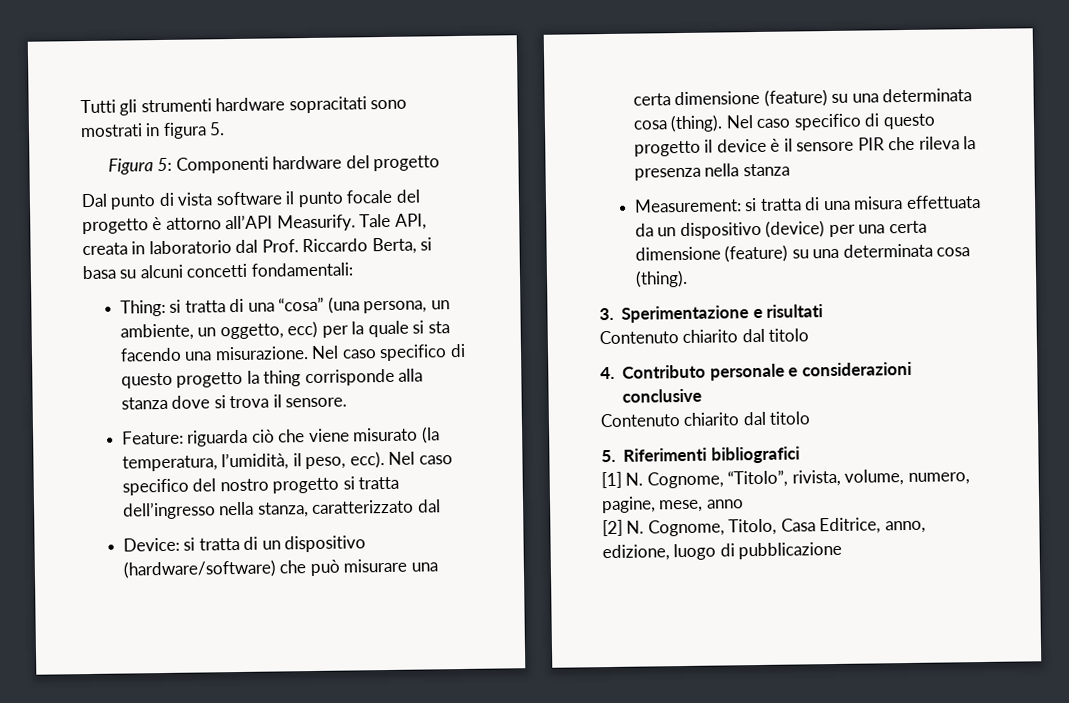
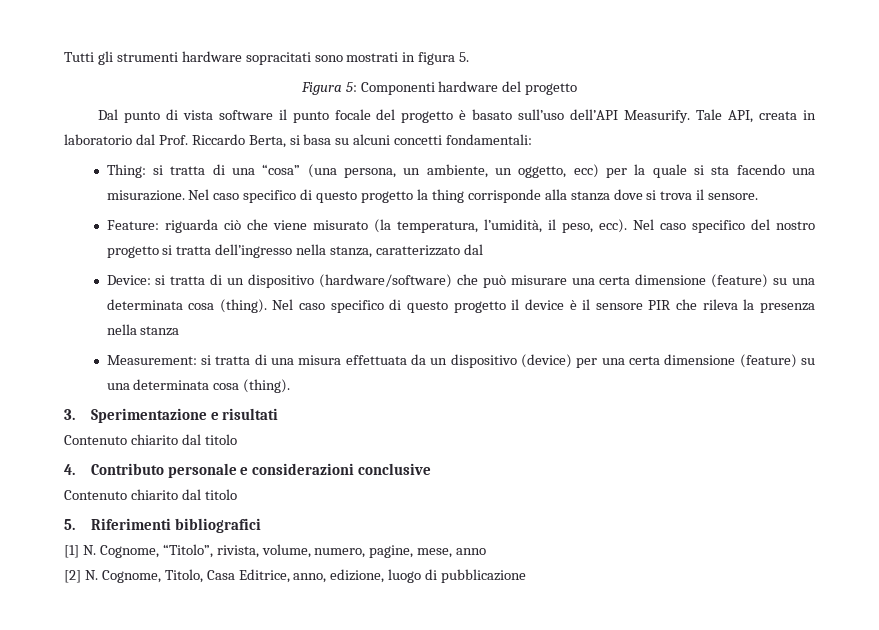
- Dal punto di vista software il punto focale del progetto è attorno all’API Measurify.
+ Dal punto di vista software il punto focale del progetto è basato sull’uso dell’API Measurify.

